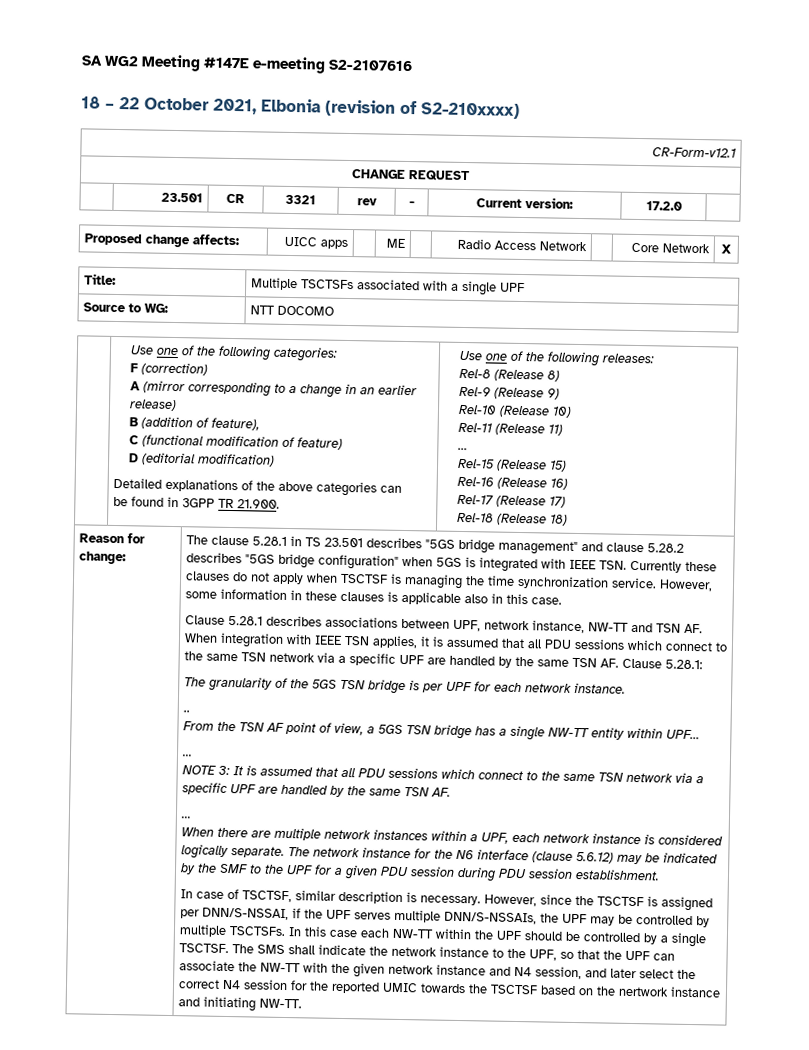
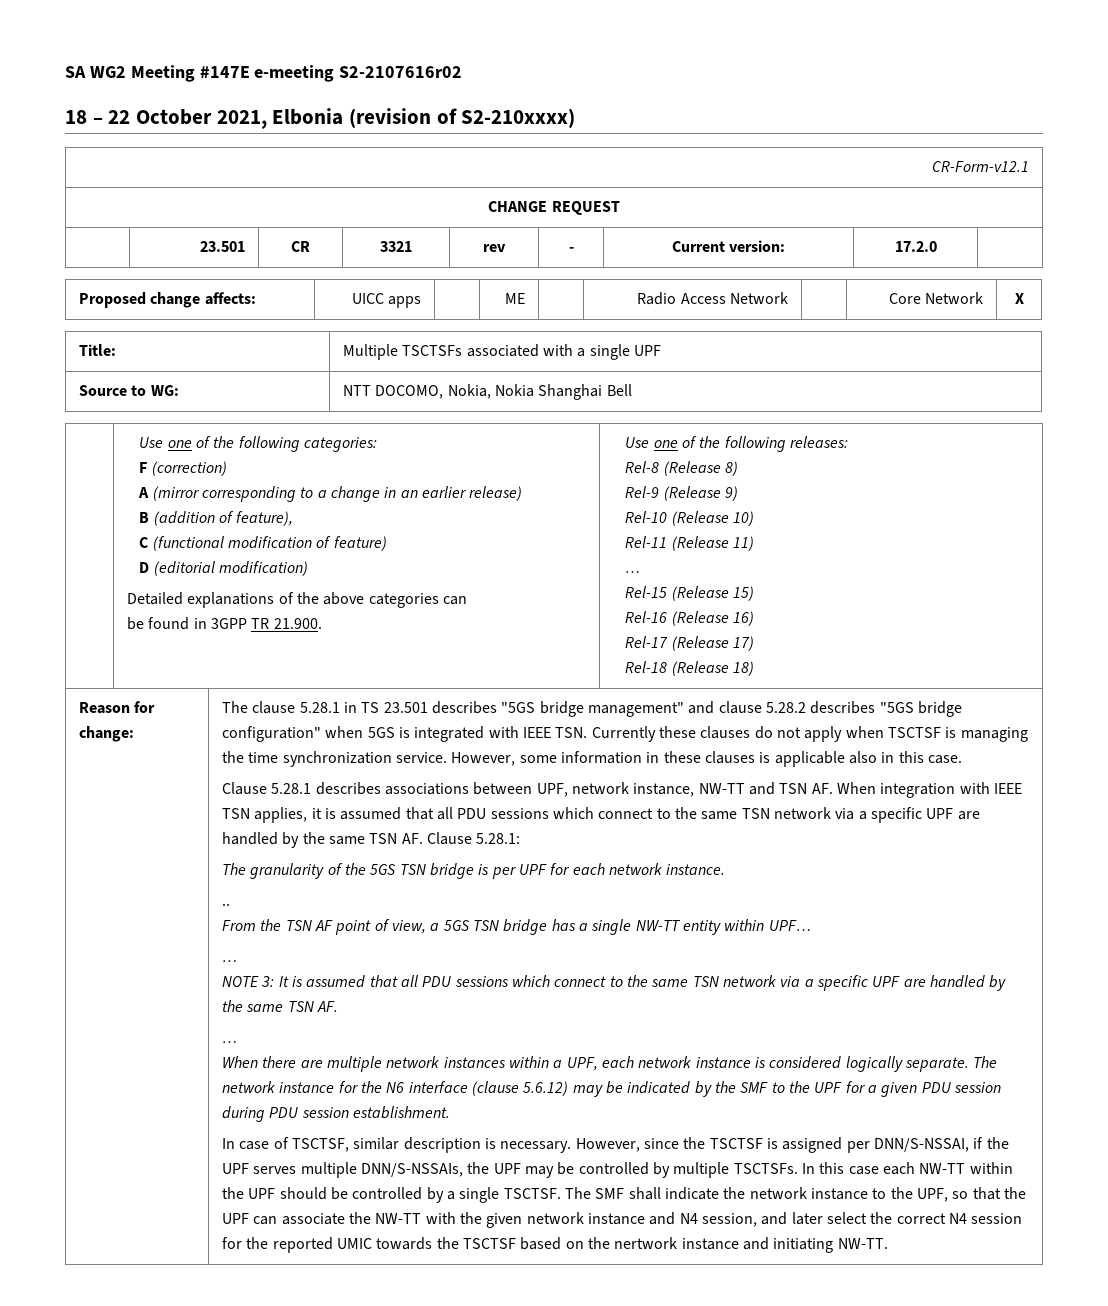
- SA WG2 Meeting #147E e-meeting S2-2107616
+ SA WG2 Meeting #147E e-meeting S2-2107616r02
- Source to WG: | NTT DOCOMO
+ Source to WG: | NTT DOCOMO, Nokia, Nokia Shanghai Bell
- The SMS shall indicate the network instance to the UPF, so that the UPF can associate the NW-TT with the given network instance and N4 session, and later select the correct N4 session for the reported UMIC towards the TSCTSF based on the nertwork instance and initiating NW-TT.
+ The SMF shall indicate the network instance to the UPF, so that the UPF can associate the NW-TT with the given network instance and N4 session, and later select the correct N4 session for the reported UMIC towards the TSCTSF based on the nertwork instance and initiating NW-TT.

